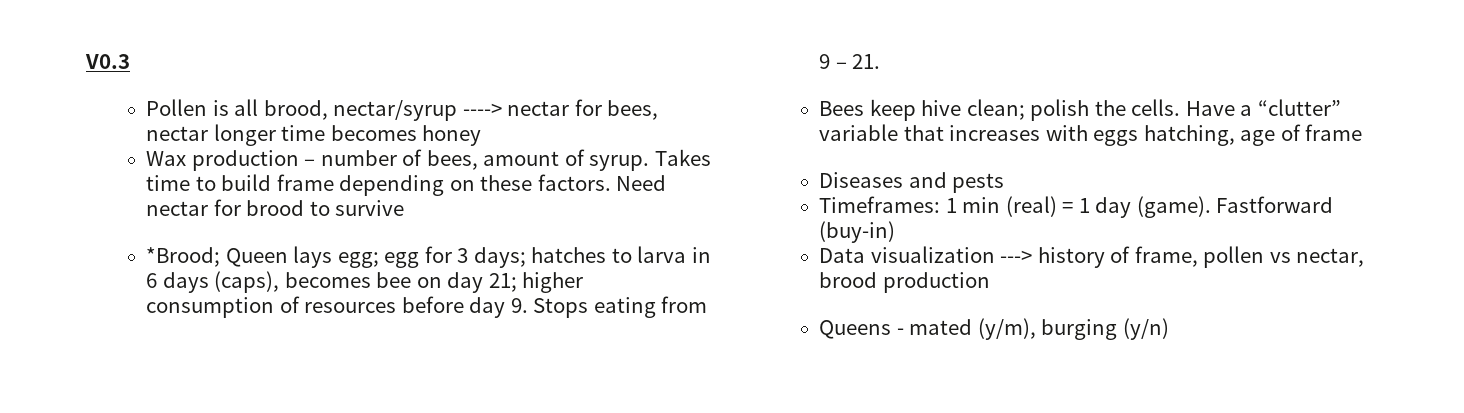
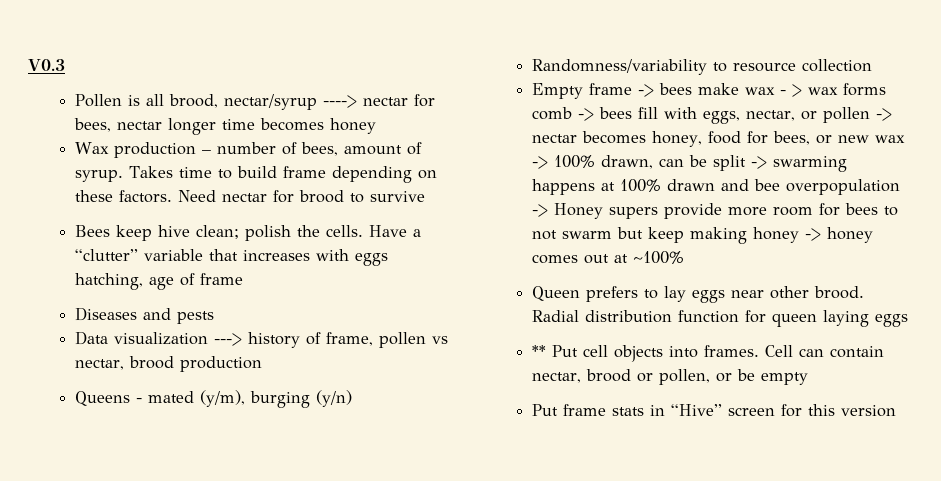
- *Brood; Queen lays egg; egg for 3 days; hatches to larva in 6 days (caps), becomes bee on day 21; higher consumption of resources before day 9. Stops eating from 9 – 21.
- Timeframes: 1 min (real) = 1 day (game). Fastforward (buy-in)
+ Randomness/variability to resource collection
+ Empty frame -> bees make wax - > wax forms comb -> bees fill with eggs, nectar, or pollen -> nectar becomes honey, food for bees, or new wax -> 100% drawn, can be split -> swarming happens at 100% drawn and bee overpopulation -> Honey supers provide more room for bees to not swarm but keep making honey -> honey comes out at ~100%
+ Queen prefers to lay eggs near other brood. Radial distribution function for queen laying eggs
+ ** Put cell objects into frames. Cell can contain nectar, brood or pollen, or be empty
+ Put frame stats in “Hive” screen for this version

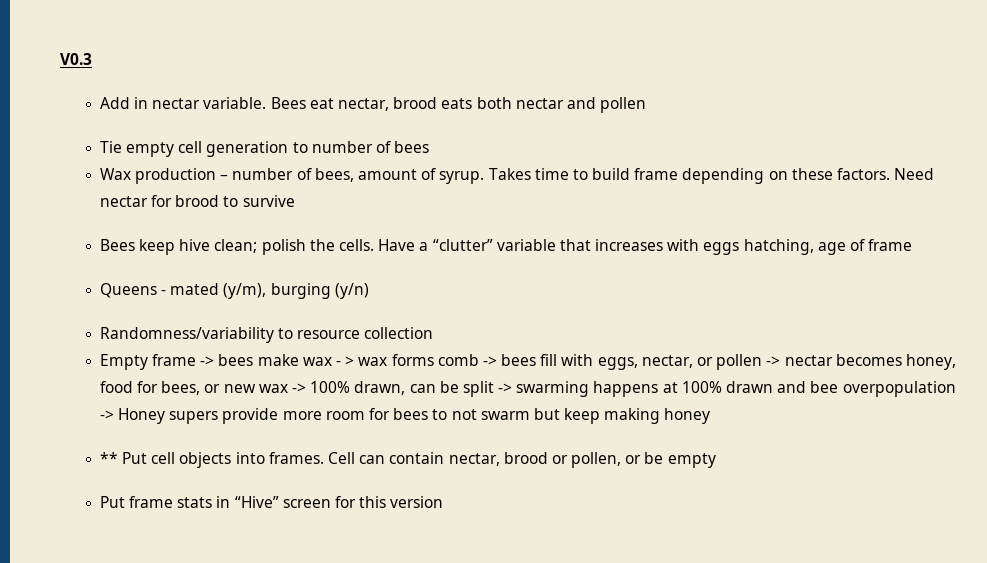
- Pollen is all brood, nectar/syrup ----> nectar for bees, nectar longer time becomes honey
+ Add in nectar variable. Bees eat nectar, brood eats both nectar and pollen
+ Tie empty cell generation to number of bees
- Diseases and pests
- Data visualization ---> history of frame, pollen vs nectar, brood production
- Empty frame -> bees make wax - > wax forms comb -> bees fill with eggs, nectar, or pollen -> nectar becomes honey, food for bees, or new wax -> 100% drawn, can be split -> swarming happens at 100% drawn and bee overpopulation -> Honey supers provide more room for bees to not swarm but keep making honey -> honey comes out at ~100%
- Queen prefers to lay eggs near other brood. Radial distribution function for queen laying eggs
+ Empty frame -> bees make wax - > wax forms comb -> bees fill with eggs, nectar, or pollen -> nectar becomes honey, food for bees, or new wax -> 100% drawn, can be split -> swarming happens at 100% drawn and bee overpopulation -> Honey supers provide more room for bees to not swarm but keep making honey

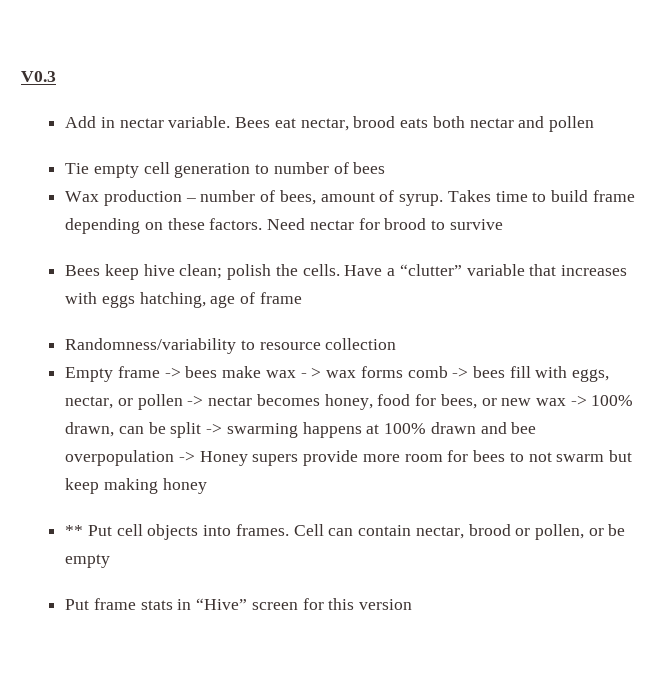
- Queens - mated (y/m), burging (y/n)

